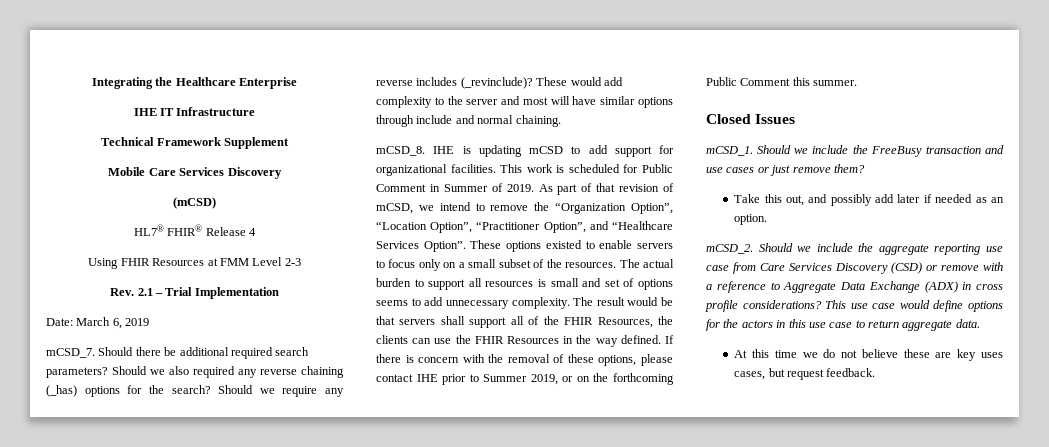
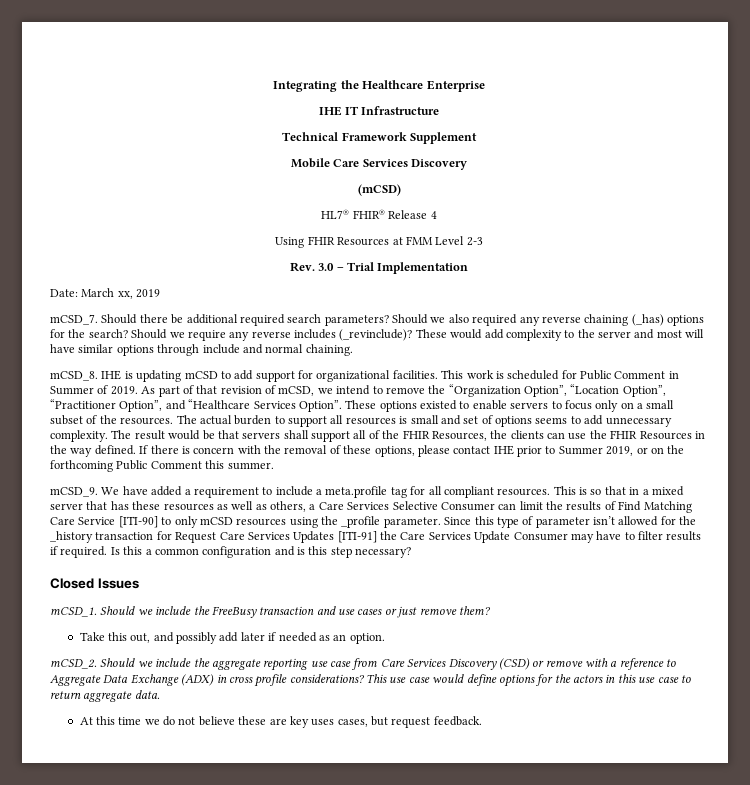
- Rev. 2.1 – Trial Implementation
+ Rev. 3.0 – Trial Implementation
- Date: March 6, 2019
+ Date: March xx, 2019
+ mCSD_9. We have added a requirement to include a meta.profile tag for all compliant resources. This is so that in a mixed server that has these resources as well as others, a Care Services Selective Consumer can limit the results of Find Matching Care Service [ITI-90] to only mCSD resources using the _profile parameter. Since this type of parameter isn’t allowed for the _history transaction for Request Care Services Updates [ITI-91] the Care Services Update Consumer may have to filter results if required. Is this a common configuration and is this step necessary?

